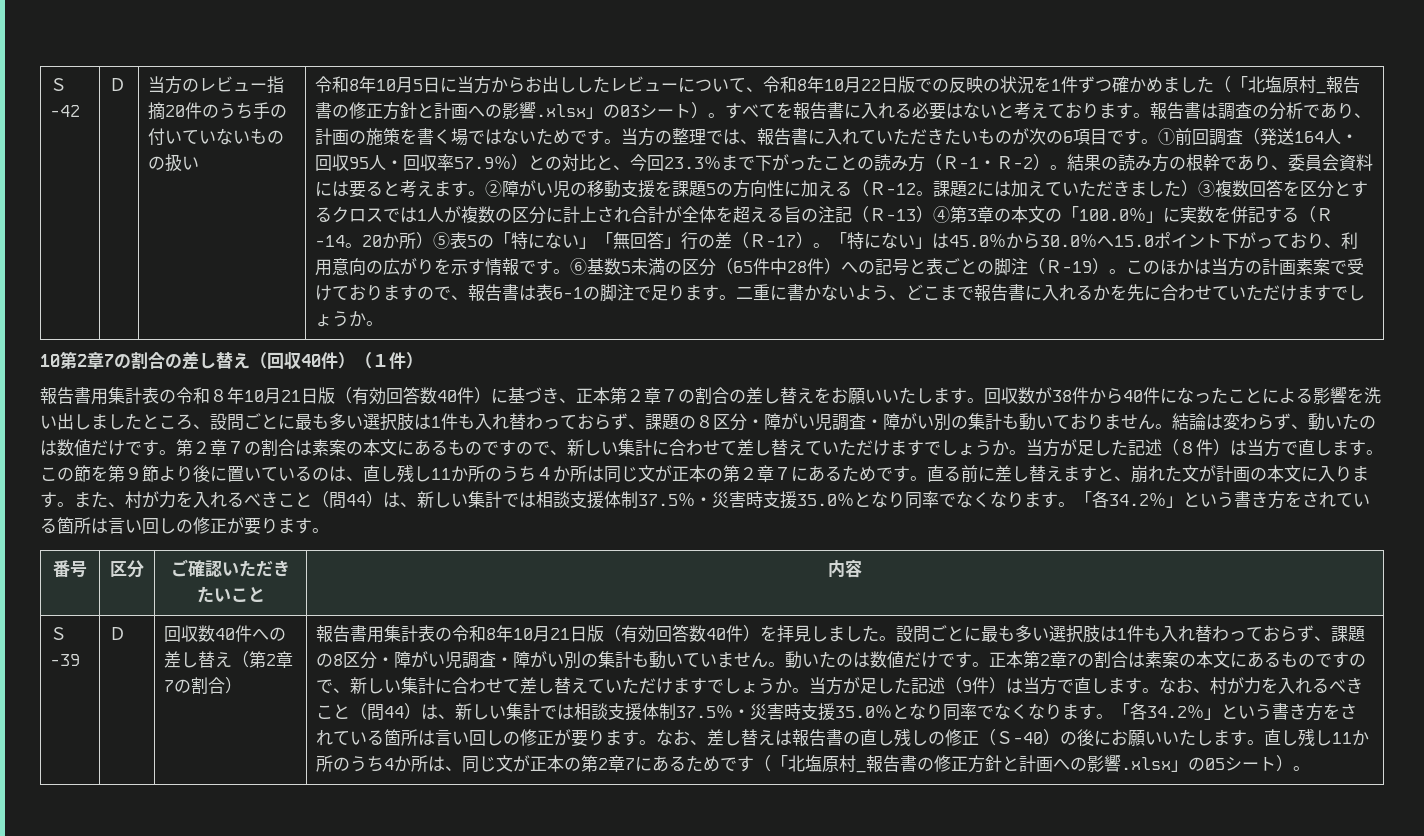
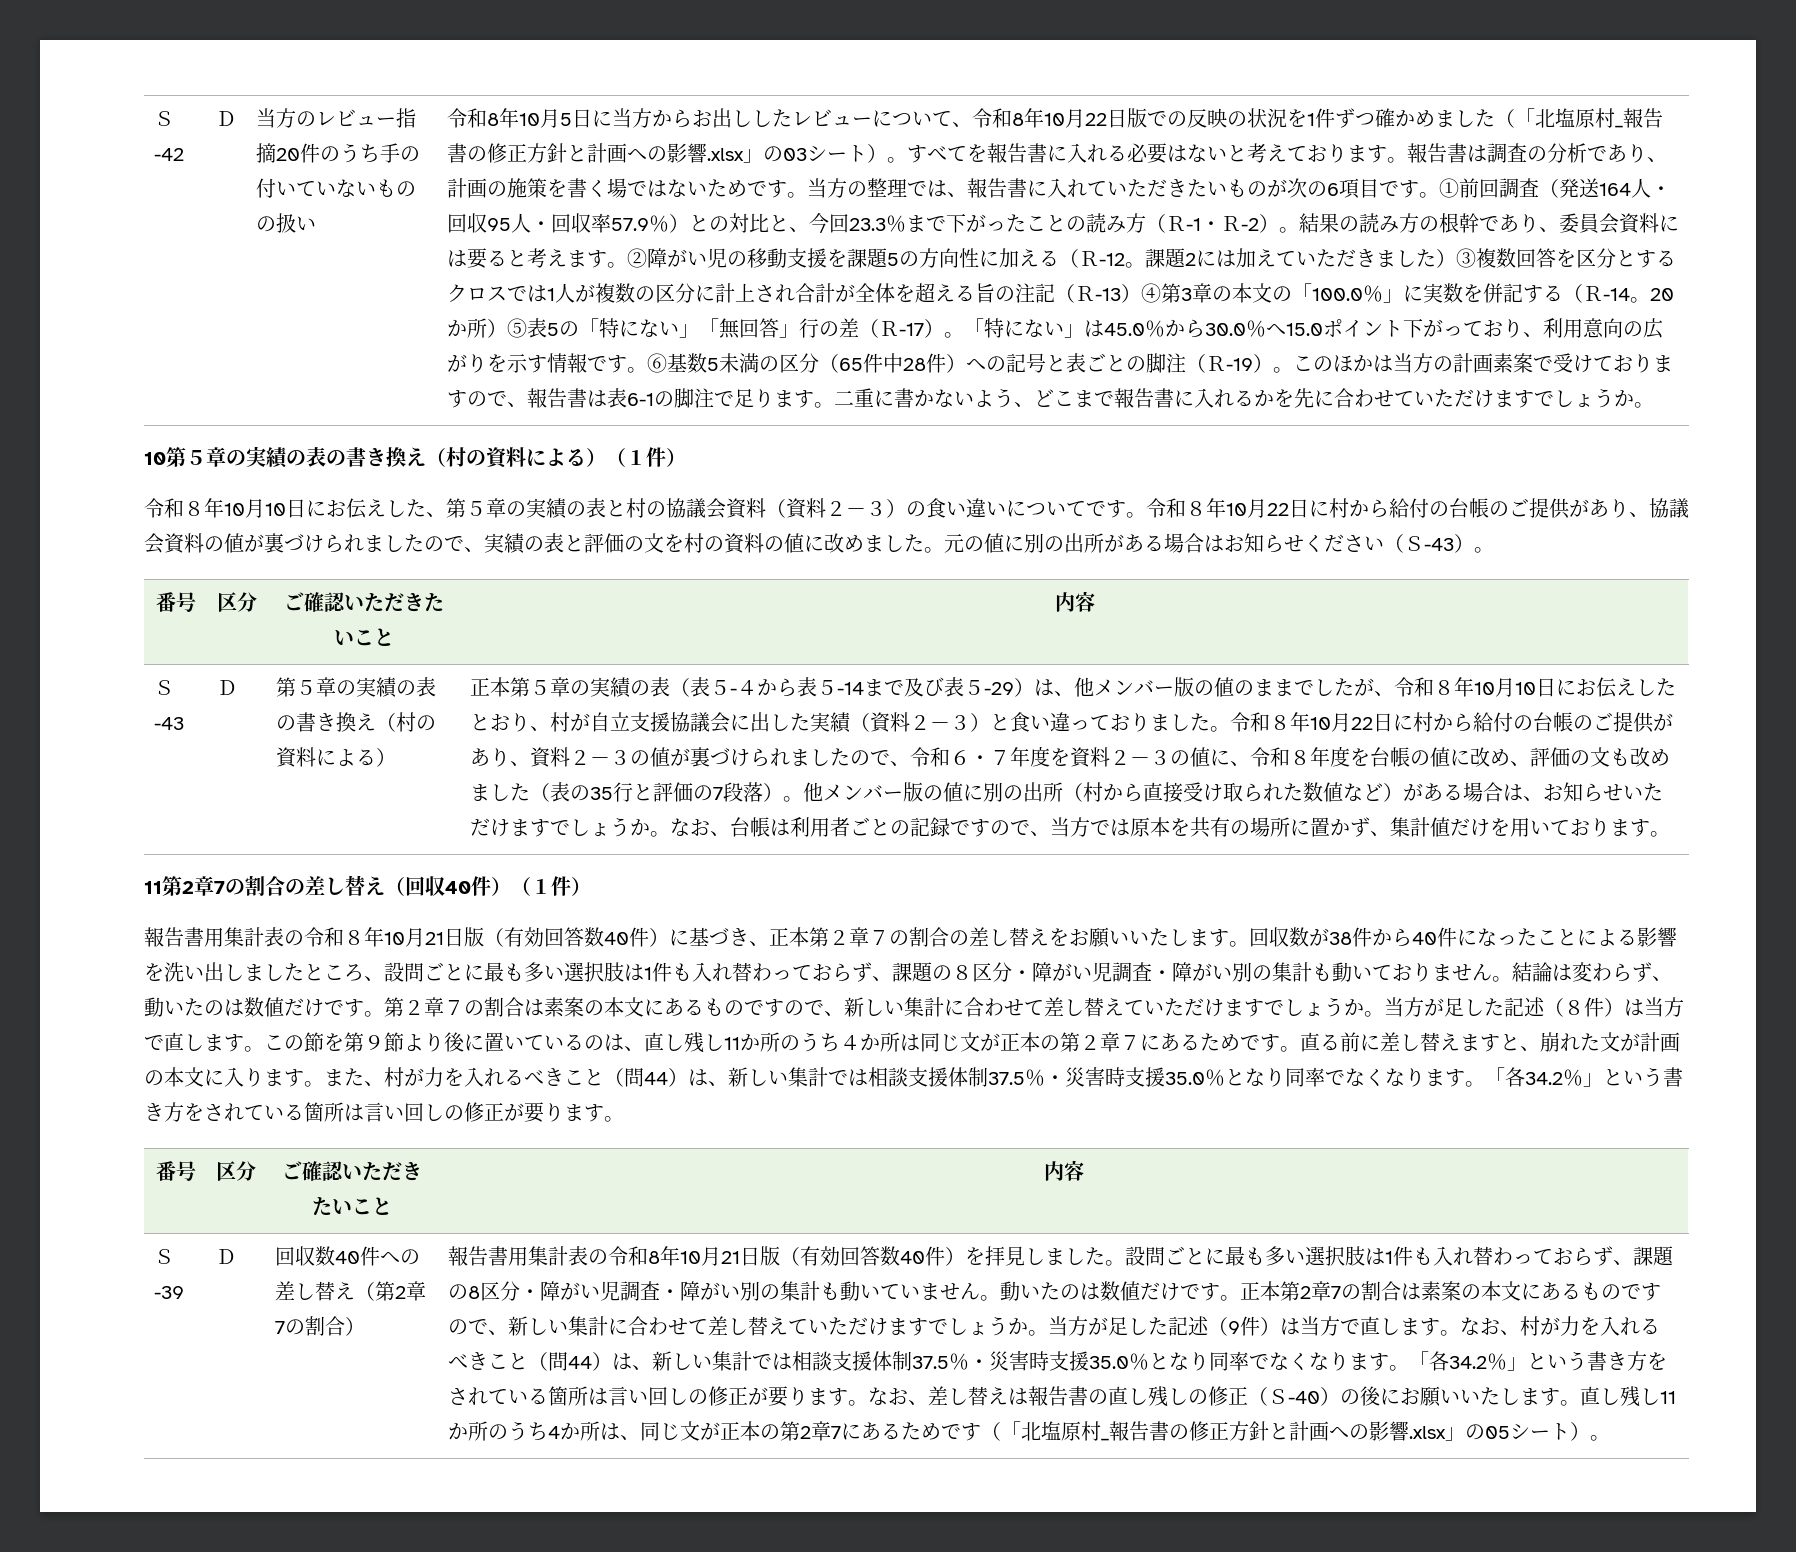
- 10第2章7の割合の差し替え（回収40件）（１件）
+ 10第５章の実績の表の書き換え（村の資料による）（１件）
+ 令和８年10月10日にお伝えした、第５章の実績の表と村の協議会資料（資料２－３）の食い違いについてです。令和８年10月22日に村から給付の台帳のご提供があり、協議会資料の値が裏づけられましたので、実績の表と評価の文を村の資料の値に改めました。元の値に別の出所がある場合はお知らせください（Ｓ-43）。
+ 番号 | 区分 | ご確認いただきたいこと | 内容
+ Ｓ-43 | Ｄ | 第５章の実績の表の書き換え（村の資料による） | 正本第５章の実績の表（表５-４から表５-14まで及び表５-29）は、他メンバー版の値のままでしたが、令和８年10月10日にお伝えしたとおり、村が自立支援協議会に出した実績（資料２－３）と食い違っておりました。令和８年10月22日に村から給付の台帳のご提供があり、資料２－３の値が裏づけられましたので、令和６・７年度を資料２－３の値に、令和８年度を台帳の値に改め、評価の文も改めました（表の35行と評価の7段落）。他メンバー版の値に別の出所（村から直接受け取られた数値など）がある場合は、お知らせいただけますでしょうか。なお、台帳は利用者ごとの記録ですので、当方では原本を共有の場所に置かず、集計値だけを用いております。
+ 11第2章7の割合の差し替え（回収40件）（１件）

